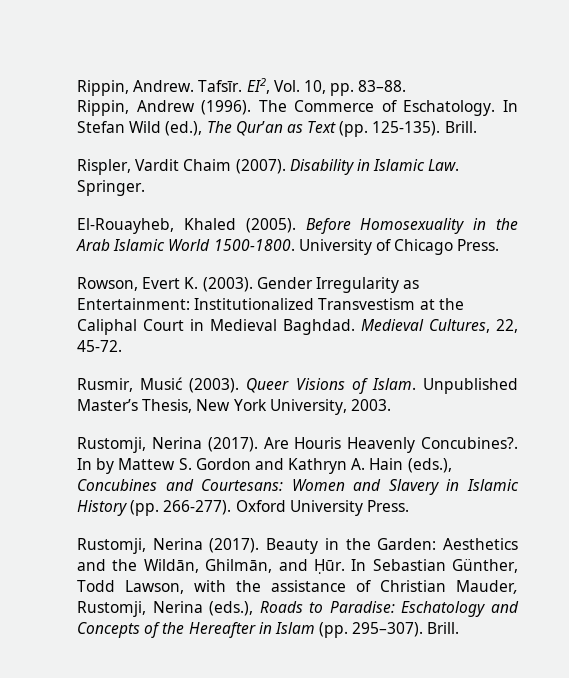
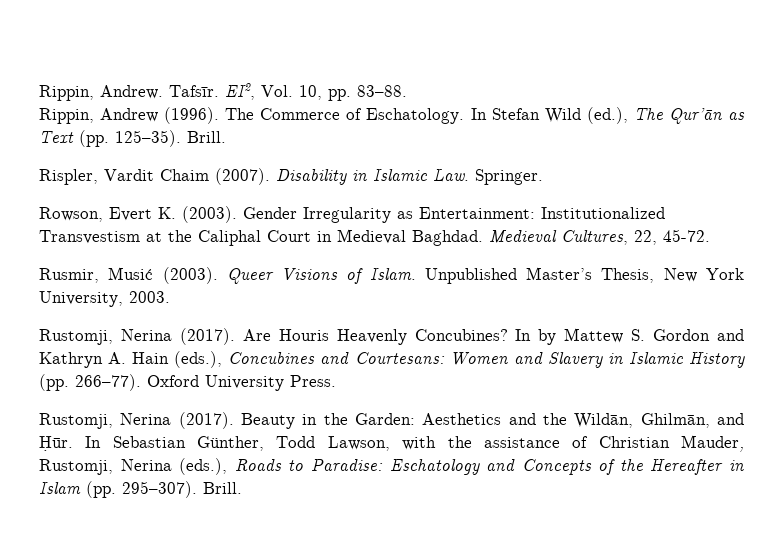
- In Stefan Wild (ed.), The Qur’an as Text (pp. 125-135).
+ In Stefan Wild (ed.), The Qur’ān as Text (pp. 125–35).
- El-Rouayheb, Khaled (2005). Before Homosexuality in the Arab Islamic World 1500-1800. University of Chicago Press.
- Are Houris Heavenly Concubines?.
+ Are Houris Heavenly Concubines?
- In by Mattew S. Gordon and Kathryn A. Hain (eds.), Concubines and Courtesans: Women and Slavery in Islamic History (pp. 266-277).
+ In by Mattew S. Gordon and Kathryn A. Hain (eds.), Concubines and Courtesans: Women and Slavery in Islamic History (pp. 266–77).

